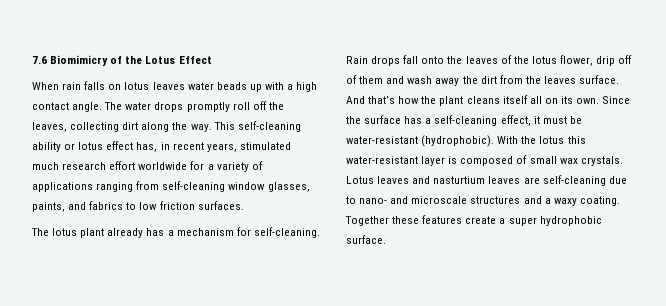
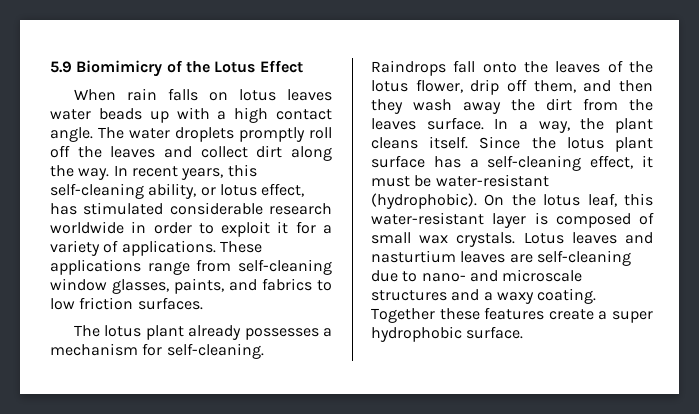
- 7.6 Biomimicry of the Lotus Effect
+ 5.9 Biomimicry of the Lotus Effect
- The water drops promptly roll off the leaves, collecting dirt along the way.
+ The water droplets promptly roll off the leaves and collect dirt along the way.
- This self-cleaning ability or lotus effect has, in recent years, stimulated much research effort worldwide for a variety of applications ranging from self-cleaning window glasses, paints, and fabrics to low friction surfaces.
+ In recent years, this self-cleaning ability, or lotus effect, has stimulated considerable research worldwide in order to exploit it for a variety of applications. These applications range from self-cleaning window glasses, paints, and fabrics to low friction surfaces.
- The lotus plant already has a mechanism for self-cleaning.
+ The lotus plant already possesses a mechanism for self-cleaning.
- Rain drops fall onto the leaves of the lotus flower, drip off of them and wash away the dirt from the leaves surface.
+ Raindrops fall onto the leaves of the lotus flower, drip off them, and then they wash away the dirt from the leaves surface.
- And that’s how the plant cleans itself all on its own. Since the surface has a self-cleaning effect, it must be water-resistant (hydrophobic).
+ In a way, the plant cleans itself. Since the lotus plant surface has a self-cleaning effect, it must be water-resistant (hydrophobic).
- With the lotus this water-resistant layer is composed of small wax crystals.
+ On the lotus leaf, this water-resistant layer is composed of small wax crystals.

